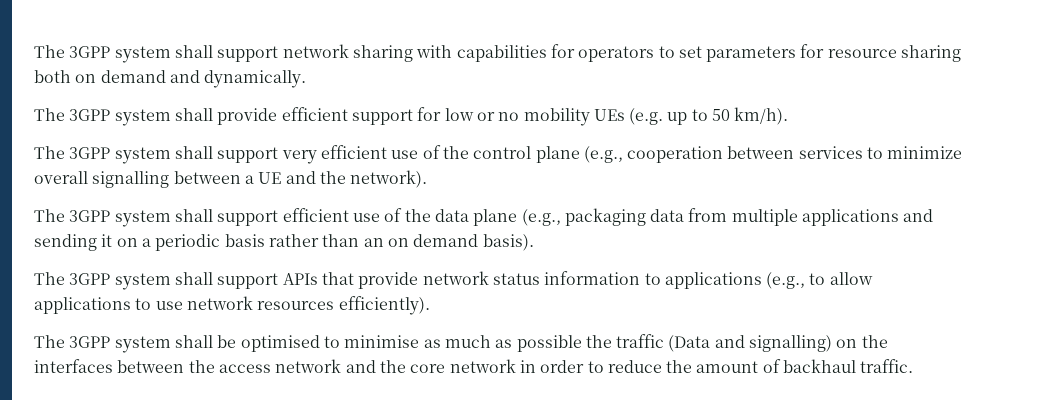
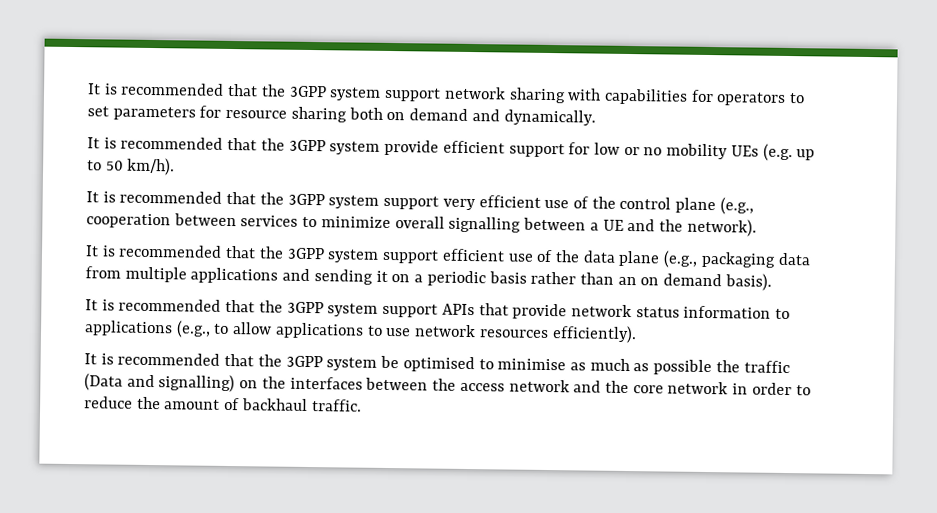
- The 3GPP system shall support network sharing with capabilities for operators to set parameters for resource sharing both on demand and dynamically.
+ It is recommended that the 3GPP system support network sharing with capabilities for operators to set parameters for resource sharing both on demand and dynamically.
- The 3GPP system shall provide efficient support for low or no mobility UEs (e.g. up to 50 km/h).
+ It is recommended that the 3GPP system provide efficient support for low or no mobility UEs (e.g. up to 50 km/h).
- The 3GPP system shall support very efficient use of the control plane (e.g., cooperation between services to minimize overall signalling between a UE and the network).
+ It is recommended that the 3GPP system support very efficient use of the control plane (e.g., cooperation between services to minimize overall signalling between a UE and the network).
- The 3GPP system shall support efficient use of the data plane (e.g., packaging data from multiple applications and sending it on a periodic basis rather than an on demand basis).
+ It is recommended that the 3GPP system support efficient use of the data plane (e.g., packaging data from multiple applications and sending it on a periodic basis rather than an on demand basis).
- The 3GPP system shall support APIs that provide network status information to applications (e.g., to allow applications to use network resources efficiently).
+ It is recommended that the 3GPP system support APIs that provide network status information to applications (e.g., to allow applications to use network resources efficiently).
- The 3GPP system shall be optimised to minimise as much as possible the traffic (Data and signalling) on the interfaces between the access network and the core network in order to reduce the amount of backhaul traffic.
+ It is recommended that the 3GPP system be optimised to minimise as much as possible the traffic (Data and signalling) on the interfaces between the access network and the core network in order to reduce the amount of backhaul traffic.

